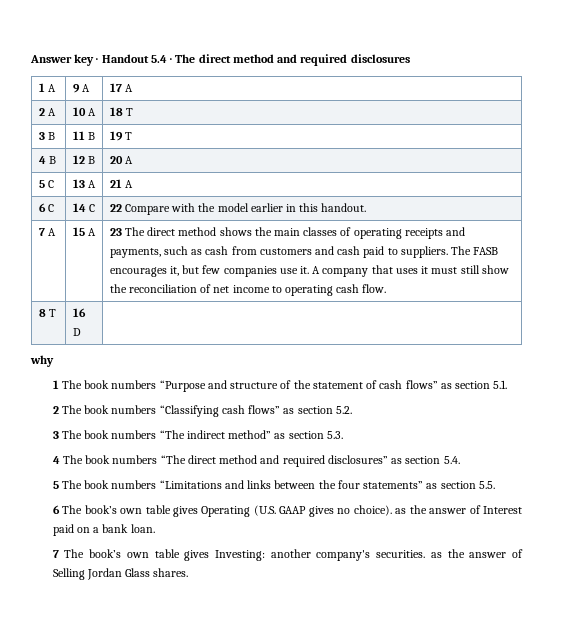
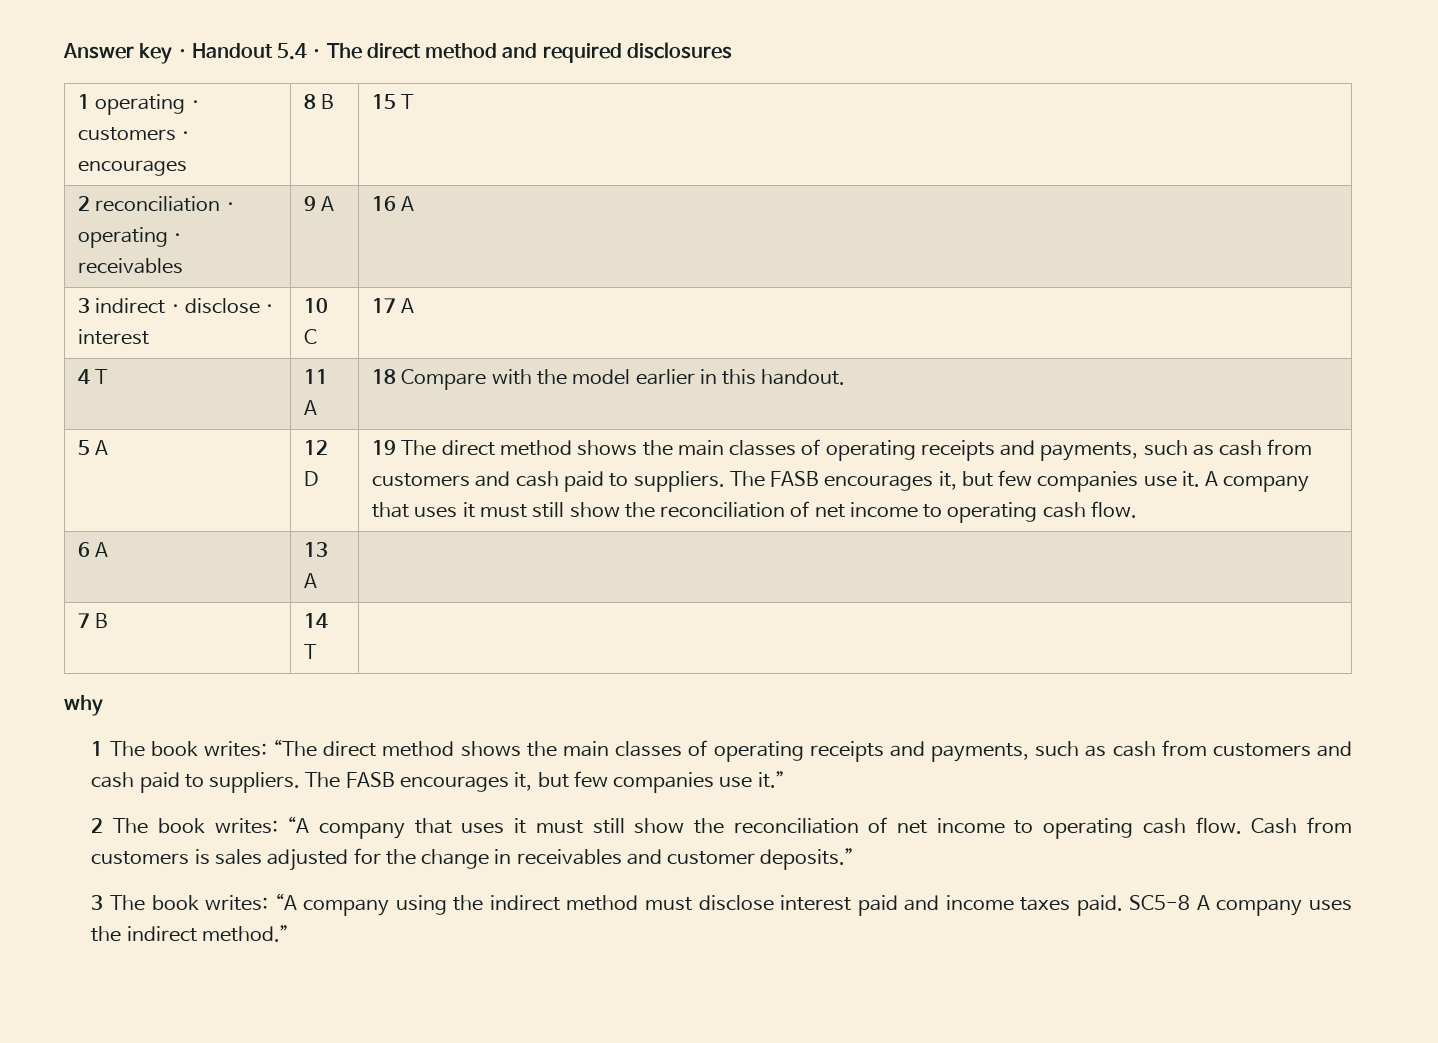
- 1 A | 9 A | 17 A
+ 1 operating · customers · encourages | 8 B | 15 T
+ 2 reconciliation · operating · receivables | 9 A | 16 A
+ 3 indirect · disclose · interest | 10 C | 17 A
- 2 A | 10 A | 18 T
- 3 B | 11 B | 19 T
- 4 B | 12 B | 20 A
- 5 C | 13 A | 21 A
- 6 C | 14 C | 22 Compare with the model earlier in this handout.
+ 4 T | 11 A | 18 Compare with the model earlier in this handout.
- 7 A | 15 A | 23 The direct method shows the main classes of operating receipts and payments, such as cash from customers and cash paid to suppliers.
+ 5 A | 12 D | 19 The direct method shows the main classes of operating receipts and payments, such as cash from customers and cash paid to suppliers.
- 8 T | 16 D |
+ 6 A | 13 A |
+ 7 B | 14 T |
- 1 The book numbers “Purpose and structure of the statement of cash flows” as section 5.1.
- 2 The book numbers “Classifying cash flows” as section 5.2.
- 3 The book numbers “The indirect method” as section 5.3.
- 4 The book numbers “The direct method and required disclosures” as section 5.4.
- 5 The book numbers “Limitations and links between the four statements” as section 5.5.
- 6 The book’s own table gives Operating (U.S. GAAP gives no choice). as the answer of Interest paid on a bank loan.
- 7 The book’s own table gives Investing: another company's securities. as the answer of Selling Jordan Glass shares.
+ 1 The book writes: “The direct method shows the main classes of operating receipts and payments, such as cash from customers and cash paid to suppliers. The FASB encourages it, but few companies use it.”
+ 2 The book writes: “A company that uses it must still show the reconciliation of net income to operating cash flow. Cash from customers is sales adjusted for the change in receivables and customer deposits.”
+ 3 The book writes: “A company using the indirect method must disclose interest paid and income taxes paid. SC5-8 A company uses the indirect method.”

